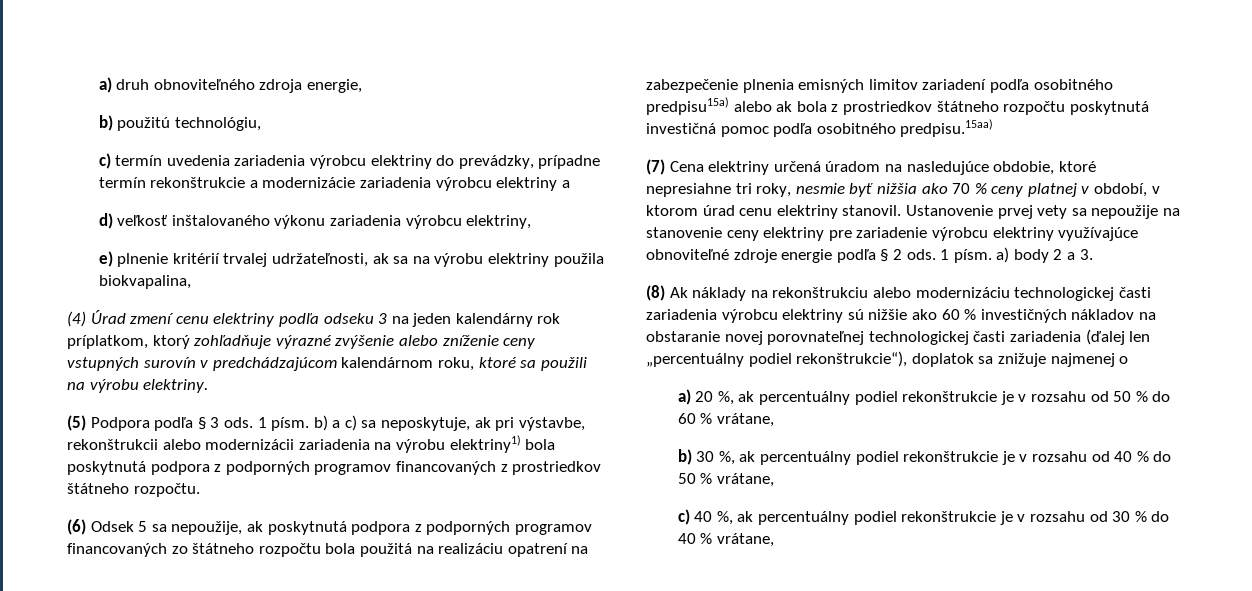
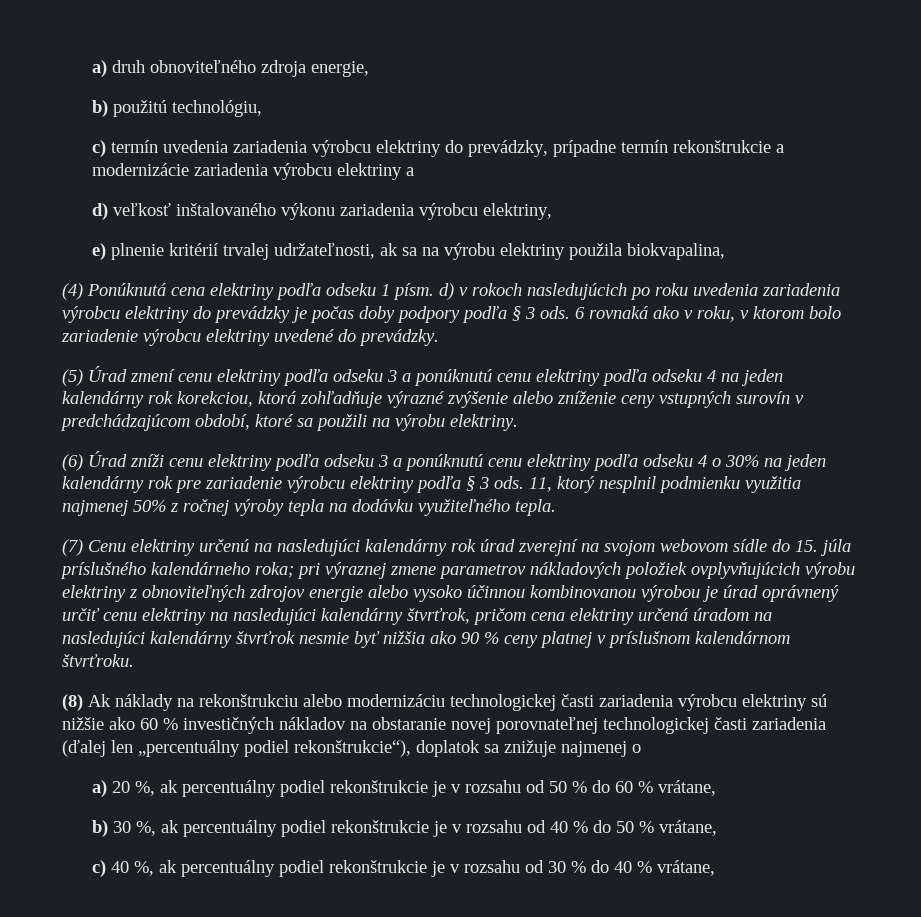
- (4) Úrad zmení cenu elektriny podľa odseku 3 na jeden kalendárny rok príplatkom, ktorý zohľadňuje výrazné zvýšenie alebo zníženie ceny vstupných surovín v predchádzajúcom kalendárnom roku, ktoré sa použili na výrobu elektriny.
+ (4) Ponúknutá cena elektriny podľa odseku 1 písm. d) v rokoch nasledujúcich po roku uvedenia zariadenia výrobcu elektriny do prevádzky je počas doby podpory podľa § 3 ods. 6 rovnaká ako v roku, v ktorom bolo zariadenie výrobcu elektriny uvedené do prevádzky.
+ (5) Úrad zmení cenu elektriny podľa odseku 3 a ponúknutú cenu elektriny podľa odseku 4 na jeden kalendárny rok korekciou, ktorá zohľadňuje výrazné zvýšenie alebo zníženie ceny vstupných surovín v predchádzajúcom období, ktoré sa použili na výrobu elektriny.
- (5) Podpora podľa § 3 ods. 1 písm. b) a c) sa neposkytuje, ak pri výstavbe, rekonštrukcii alebo modernizácii zariadenia na výrobu elektriny1) bola poskytnutá podpora z podporných programov financovaných z prostriedkov štátneho rozpočtu.
- (6) Odsek 5 sa nepoužije, ak poskytnutá podpora z podporných programov financovaných zo štátneho rozpočtu bola použitá na realizáciu opatrení na zabezpečenie plnenia emisných limitov zariadení podľa osobitného predpisu15a) alebo ak bola z prostriedkov štátneho rozpočtu poskytnutá investičná pomoc podľa osobitného predpisu.15aa)
- (7) Cena elektriny určená úradom na nasledujúce obdobie, ktoré nepresiahne tri roky, nesmie byť nižšia ako 70 % ceny platnej v období, v ktorom úrad cenu elektriny stanovil. Ustanovenie prvej vety sa nepoužije na stanovenie ceny elektriny pre zariadenie výrobcu elektriny využívajúce obnoviteľné zdroje energie podľa § 2 ods. 1 písm. a) body 2 a 3.
+ (6) Úrad zníži cenu elektriny podľa odseku 3 a ponúknutú cenu elektriny podľa odseku 4 o 30% na jeden kalendárny rok pre zariadenie výrobcu elektriny podľa § 3 ods. 11, ktorý nesplnil podmienku využitia najmenej 50% z ročnej výroby tepla na dodávku využiteľného tepla.
+ (7) Cenu elektriny určenú na nasledujúci kalendárny rok úrad zverejní na svojom webovom sídle do 15. júla príslušného kalendárneho roka; pri výraznej zmene parametrov nákladových položiek ovplyvňujúcich výrobu elektriny z obnoviteľných zdrojov energie alebo vysoko účinnou kombinovanou výrobou je úrad oprávnený určiť cenu elektriny na nasledujúci kalendárny štvrťrok, pričom cena elektriny určená úradom na nasledujúci kalendárny štvrťrok nesmie byť nižšia ako 90 % ceny platnej v príslušnom kalendárnom štvrťroku.

